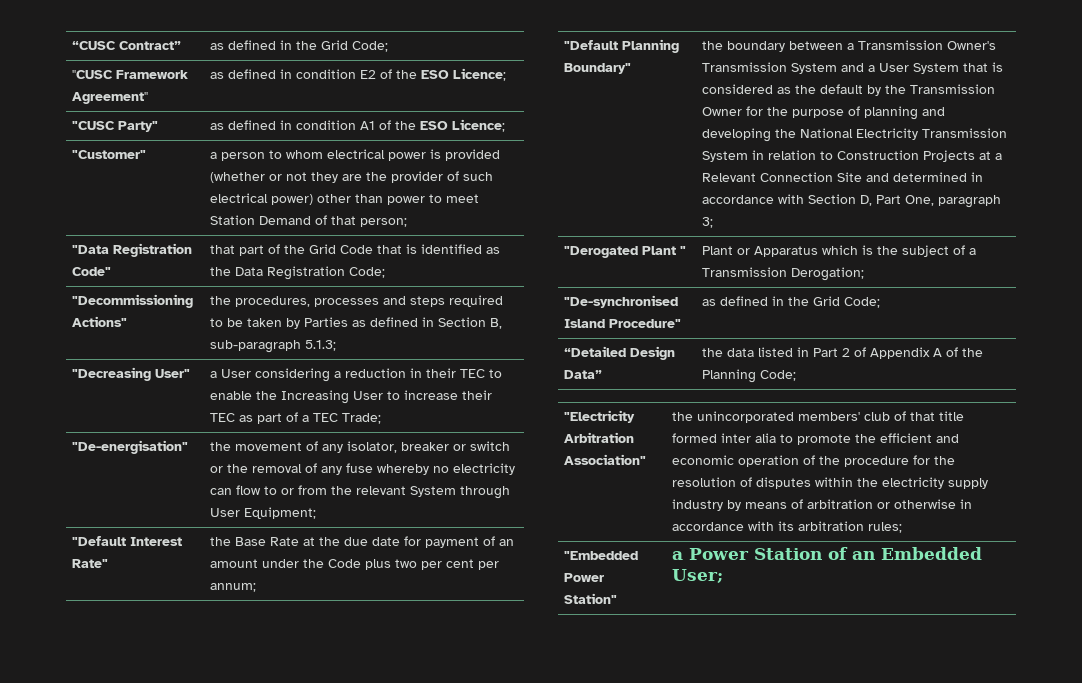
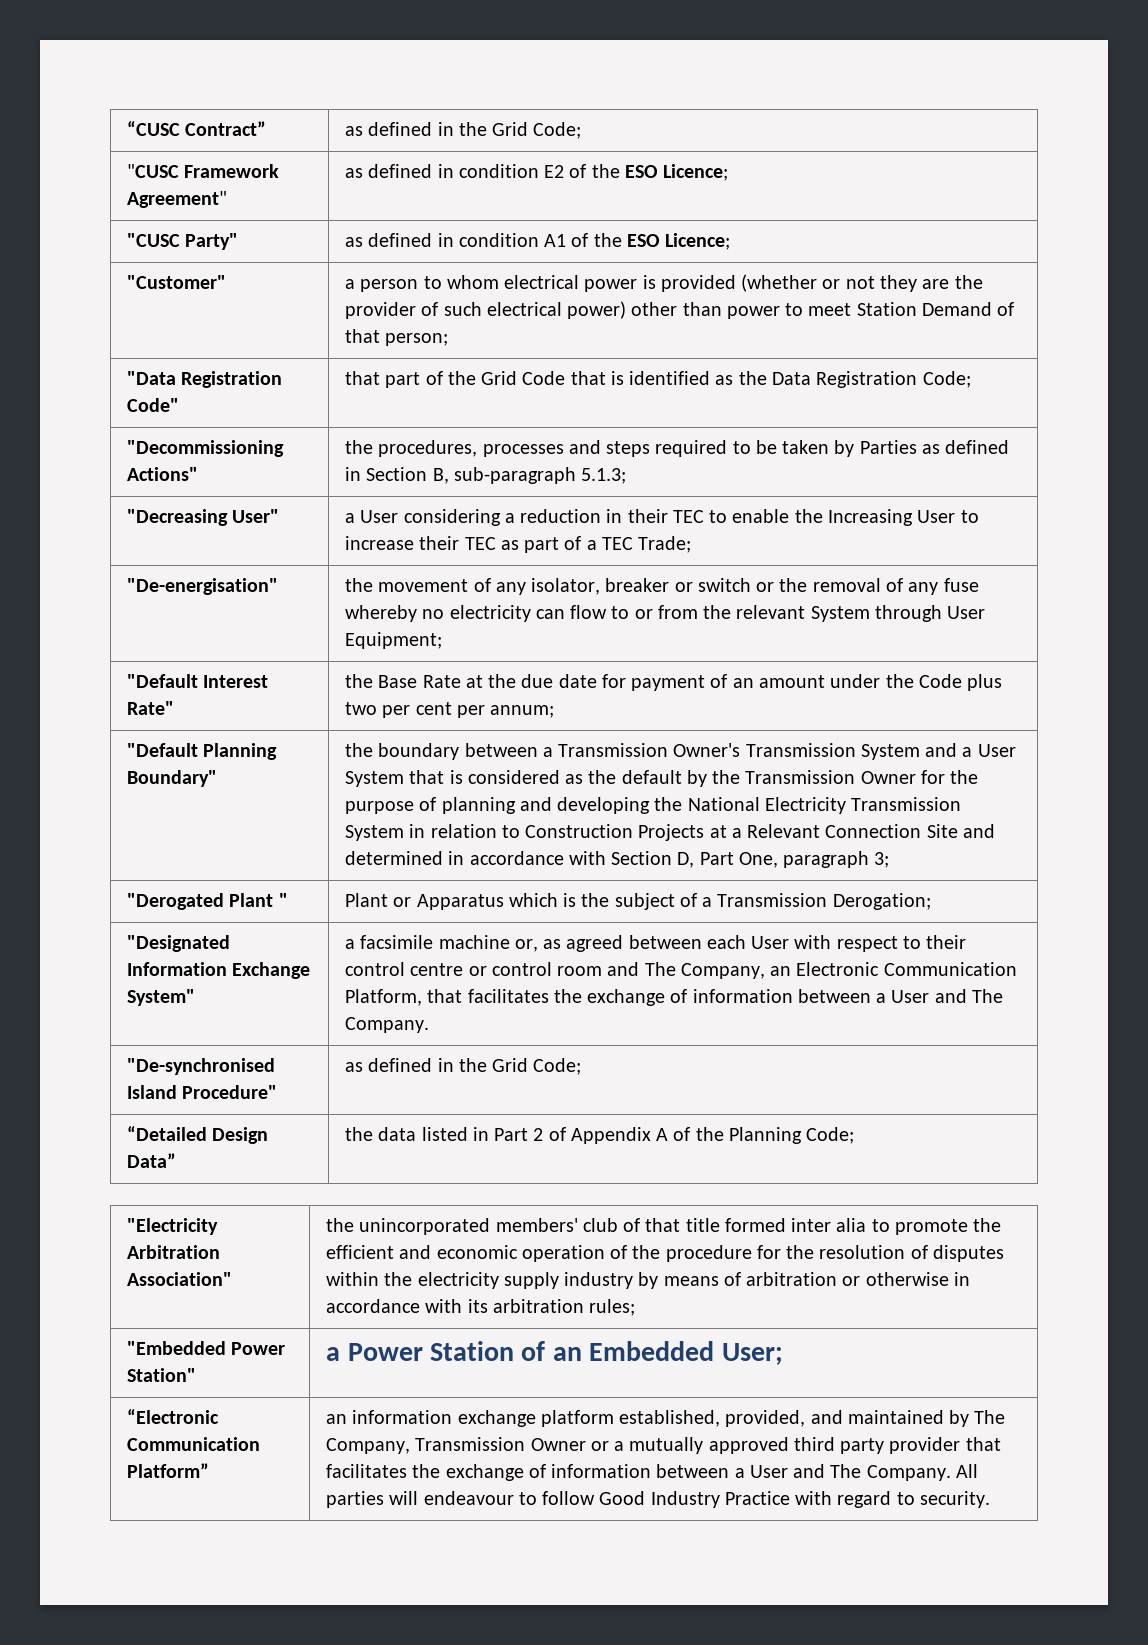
+ "Designated Information Exchange System" | a facsimile machine or, as agreed between each User with respect to their control centre or control room and The Company, an Electronic Communication Platform, that facilitates the exchange of information between a User and The Company.
+ “Electronic Communication Platform” | an information exchange platform established, provided, and maintained by The Company, Transmission Owner or a mutually approved third party provider that facilitates the exchange of information between a User and The Company. All parties will endeavour to follow Good Industry Practice with regard to security.

